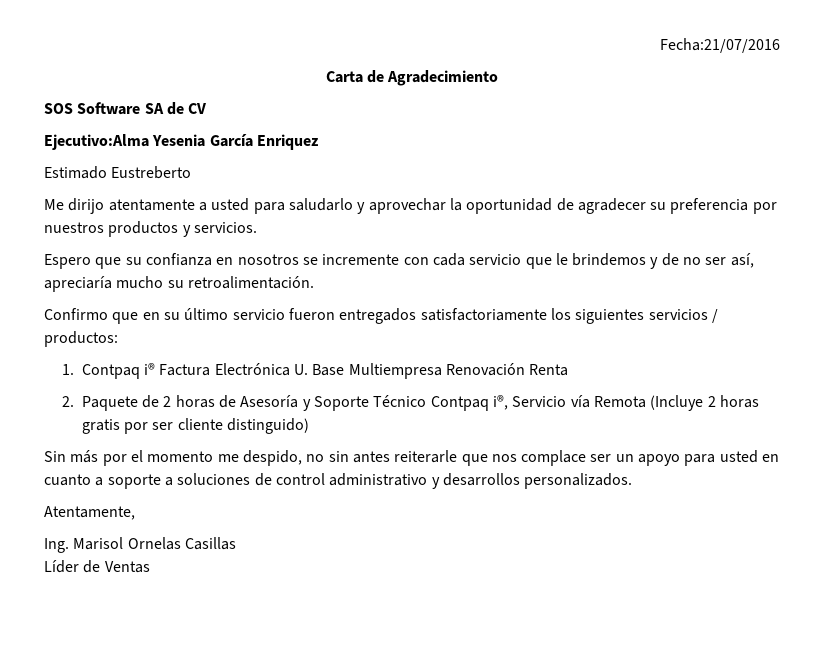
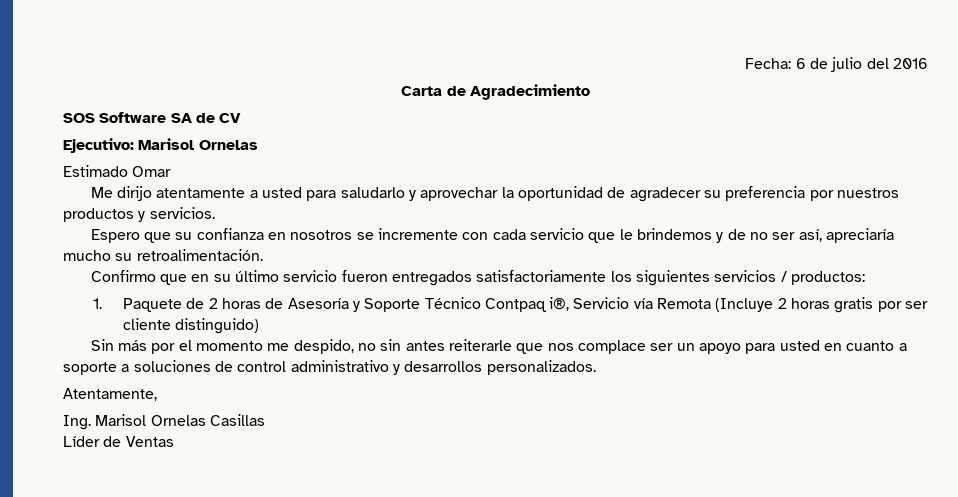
- Fecha:21/07/2016
+ Fecha: 6 de julio del 2016
- Ejecutivo:Alma Yesenia García Enriquez
+ Ejecutivo: Marisol Ornelas
- Estimado Eustreberto
+ Estimado Omar
- 1. Contpaq i® Factura Electrónica U. Base Multiempresa Renovación Renta
- 2. Paquete de 2 horas de Asesoría y Soporte Técnico Contpaq i®, Servicio vía Remota (Incluye 2 horas gratis por ser cliente distinguido)
+ 1. Paquete de 2 horas de Asesoría y Soporte Técnico Contpaq i®, Servicio vía Remota (Incluye 2 horas gratis por ser cliente distinguido)

